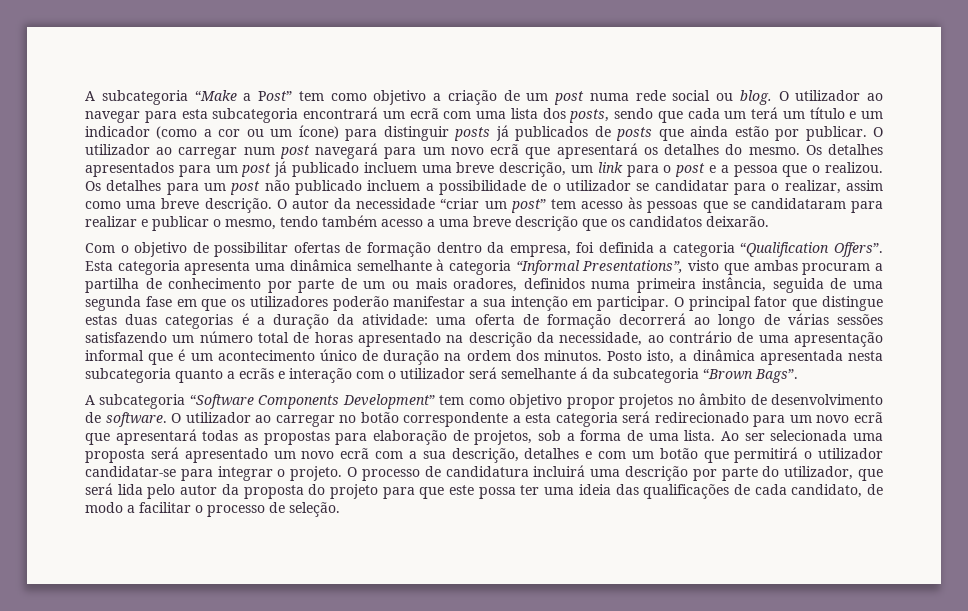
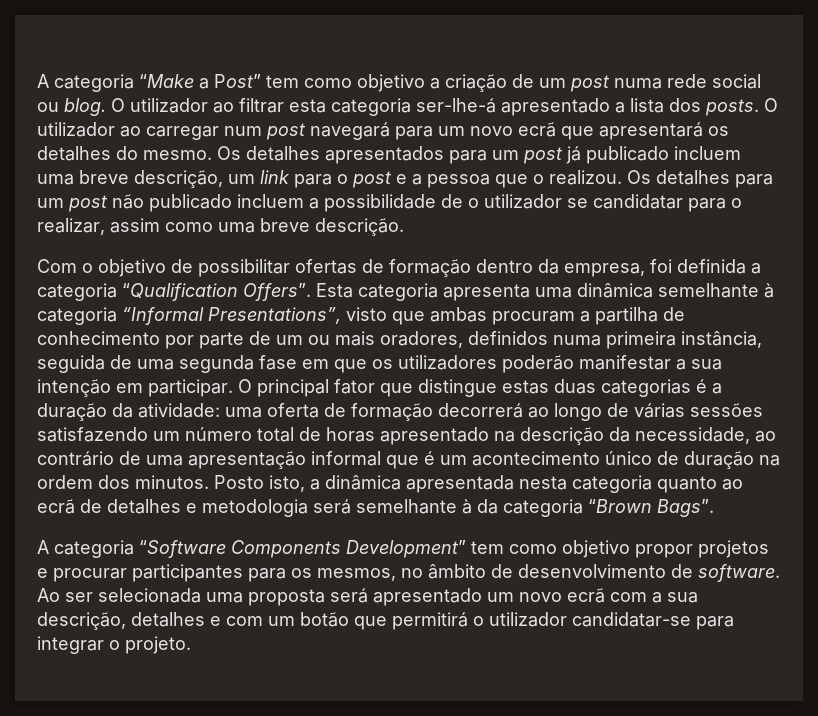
- A subcategoria “Make a Post” tem como objetivo a criação de um post numa rede social ou blog.
+ A categoria “Make a Post” tem como objetivo a criação de um post numa rede social ou blog.
- O utilizador ao navegar para esta subcategoria encontrará um ecrã com uma lista dos posts, sendo que cada um terá um título e um indicador (como a cor ou um ícone) para distinguir posts já publicados de posts que ainda estão por publicar.
+ O utilizador ao filtrar esta categoria ser-lhe-á apresentado a lista dos posts.
- O autor da necessidade “criar um post” tem acesso às pessoas que se candidataram para realizar e publicar o mesmo, tendo também acesso a uma breve descrição que os candidatos deixarão.
- Posto isto, a dinâmica apresentada nesta subcategoria quanto a ecrãs e interação com o utilizador será semelhante á da subcategoria “Brown Bags”.
+ Posto isto, a dinâmica apresentada nesta categoria quanto ao ecrã de detalhes e metodologia será semelhante à da categoria “Brown Bags”.
- A subcategoria “Software Components Development” tem como objetivo propor projetos no âmbito de desenvolvimento de software.
+ A categoria “Software Components Development” tem como objetivo propor projetos e procurar participantes para os mesmos, no âmbito de desenvolvimento de software.
- O utilizador ao carregar no botão correspondente a esta categoria será redirecionado para um novo ecrã que apresentará todas as propostas para elaboração de projetos, sob a forma de uma lista.
- O processo de candidatura incluirá uma descrição por parte do utilizador, que será lida pelo autor da proposta do projeto para que este possa ter uma ideia das qualificações de cada candidato, de modo a facilitar o processo de seleção.

